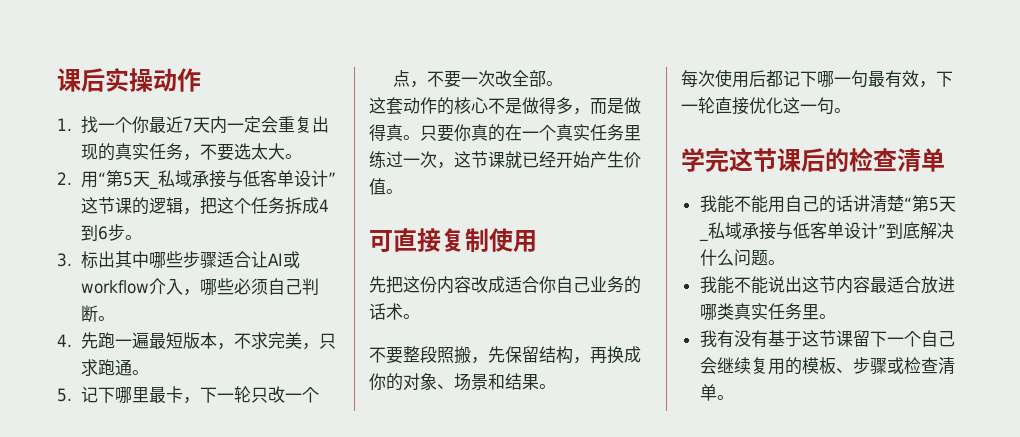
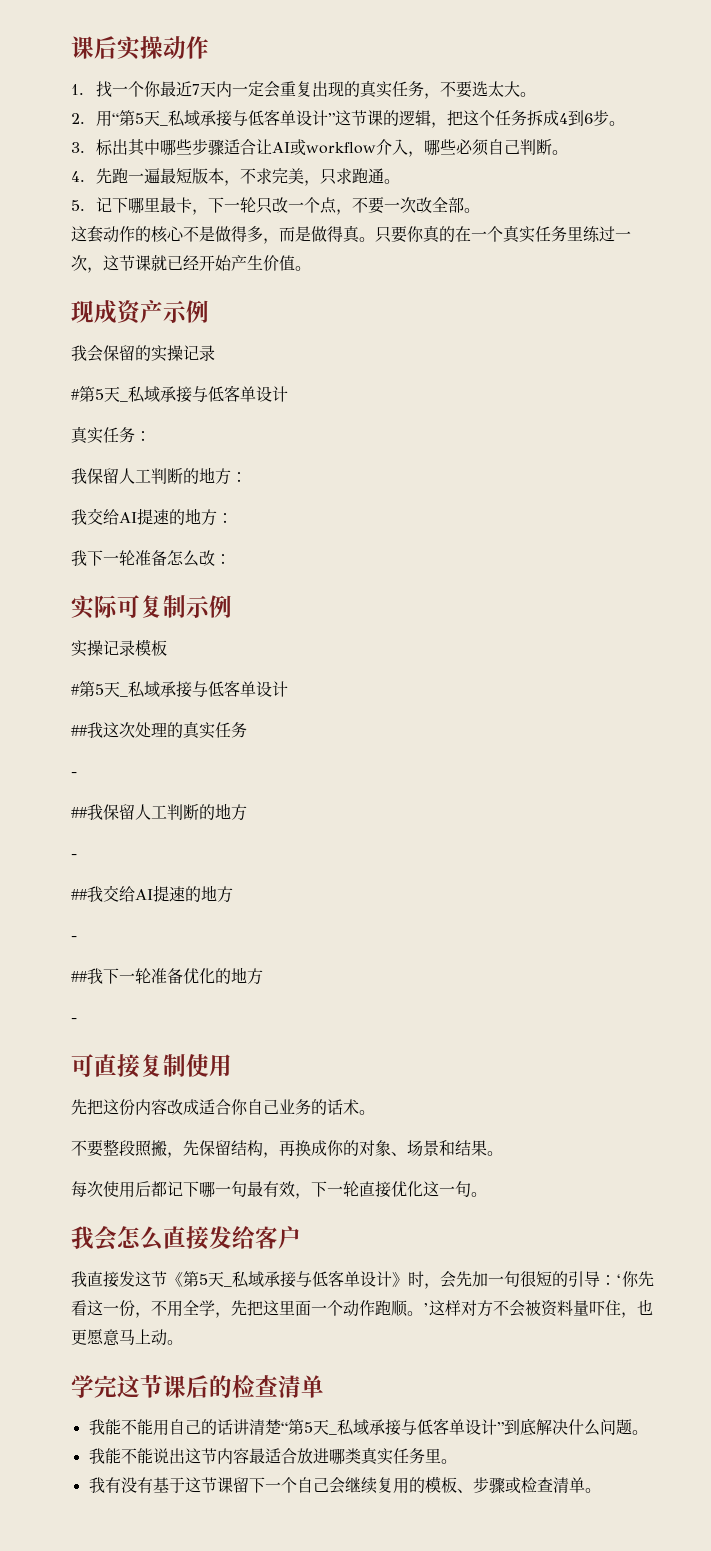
+ 现成资产示例
+ 我会保留的实操记录
+ #第5天_私域承接与低客单设计
+ 真实任务：
+ 我保留人工判断的地方：
+ 我交给AI提速的地方：
+ 我下一轮准备怎么改：
+ 实际可复制示例
+ 实操记录模板
+ #第5天_私域承接与低客单设计
+ ##我这次处理的真实任务
+ -
+ ##我保留人工判断的地方
+ -
+ ##我交给AI提速的地方
+ -
+ ##我下一轮准备优化的地方
+ -
+ 我会怎么直接发给客户
+ 我直接发这节《第5天_私域承接与低客单设计》时，会先加一句很短的引导：‘你先看这一份，不用全学，先把这里面一个动作跑顺。’这样对方不会被资料量吓住，也更愿意马上动。

